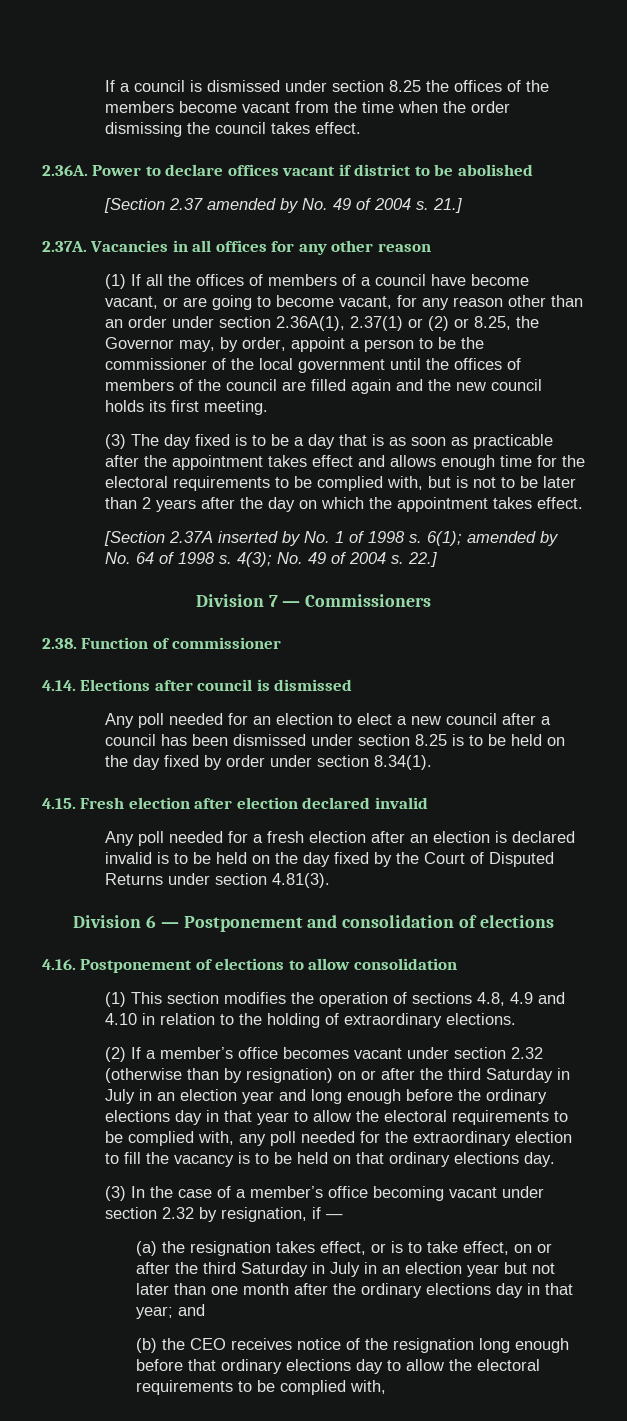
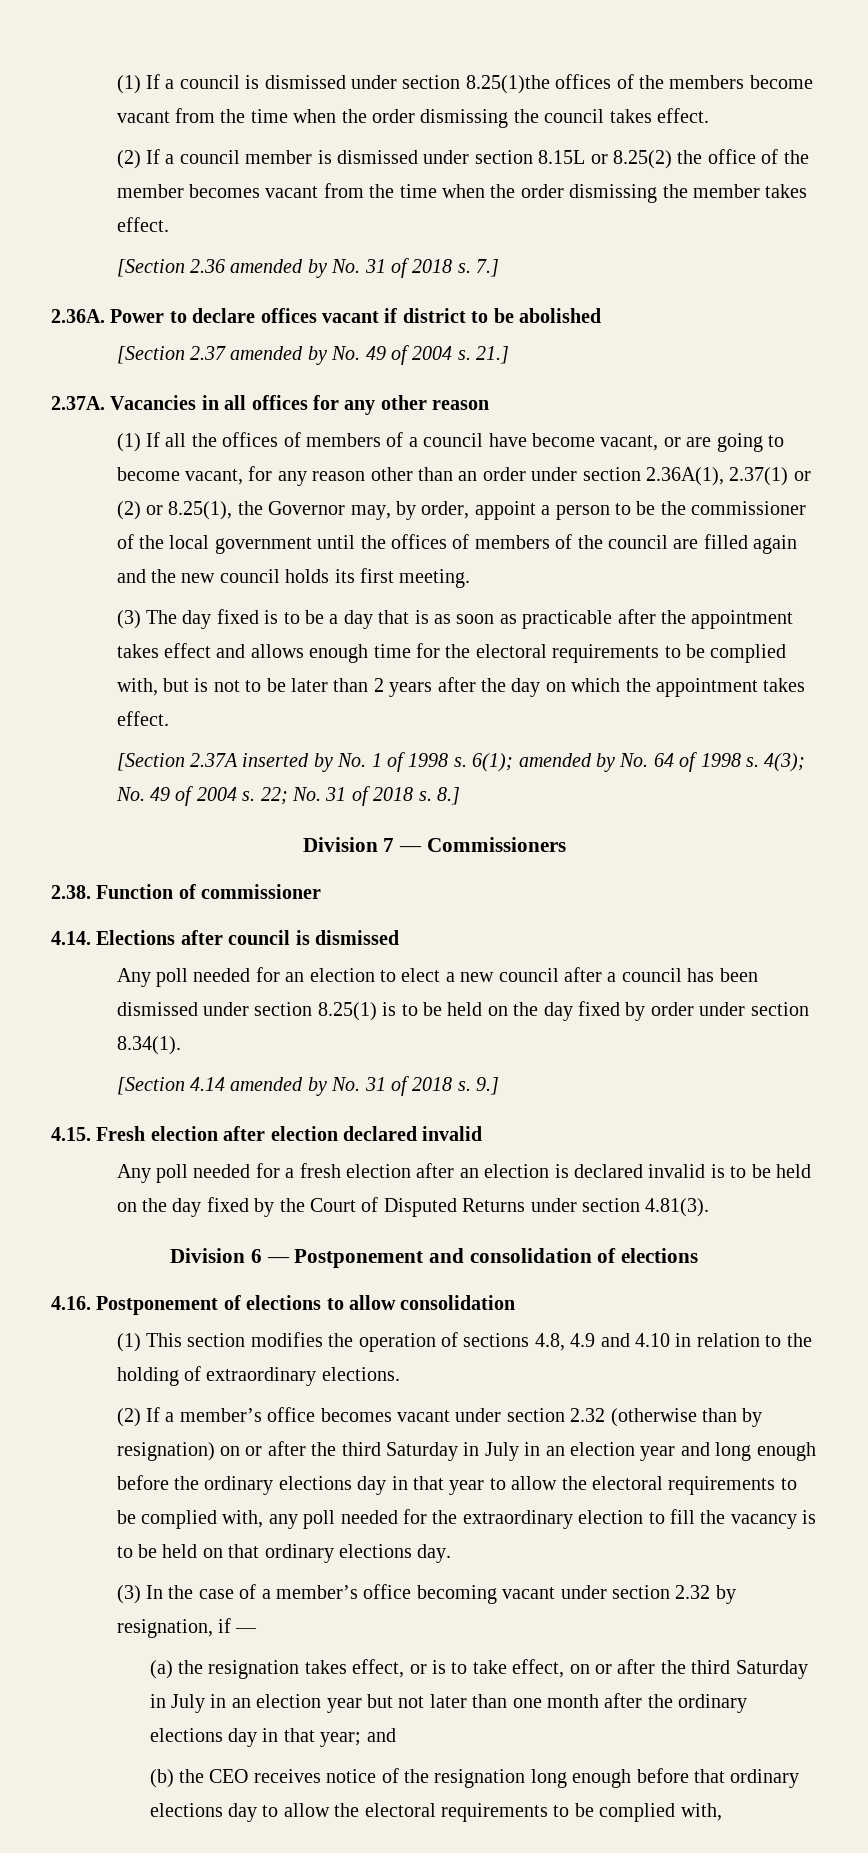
- If a council is dismissed under section 8.25 the offices of the members become vacant from the time when the order dismissing the council takes effect.
+ (1) If a council is dismissed under section 8.25(1)the offices of the members become vacant from the time when the order dismissing the council takes effect.
+ (2) If a council member is dismissed under section 8.15L or 8.25(2) the office of the member becomes vacant from the time when the order dismissing the member takes effect.
+ [Section 2.36 amended by No. 31 of 2018 s. 7.]
- (1) If all the offices of members of a council have become vacant, or are going to become vacant, for any reason other than an order under section 2.36A(1), 2.37(1) or (2) or 8.25, the Governor may, by order, appoint a person to be the commissioner of the local government until the offices of members of the council are filled again and the new council holds its first meeting.
+ (1) If all the offices of members of a council have become vacant, or are going to become vacant, for any reason other than an order under section 2.36A(1), 2.37(1) or (2) or 8.25(1), the Governor may, by order, appoint a person to be the commissioner of the local government until the offices of members of the council are filled again and the new council holds its first meeting.
- 22.]
+ 22; No. 31 of 2018 s. 8.]
- Any poll needed for an election to elect a new council after a council has been dismissed under section 8.25 is to be held on the day fixed by order under section 8.34(1).
+ Any poll needed for an election to elect a new council after a council has been dismissed under section 8.25(1) is to be held on the day fixed by order under section 8.34(1).
+ [Section 4.14 amended by No. 31 of 2018 s. 9.]

